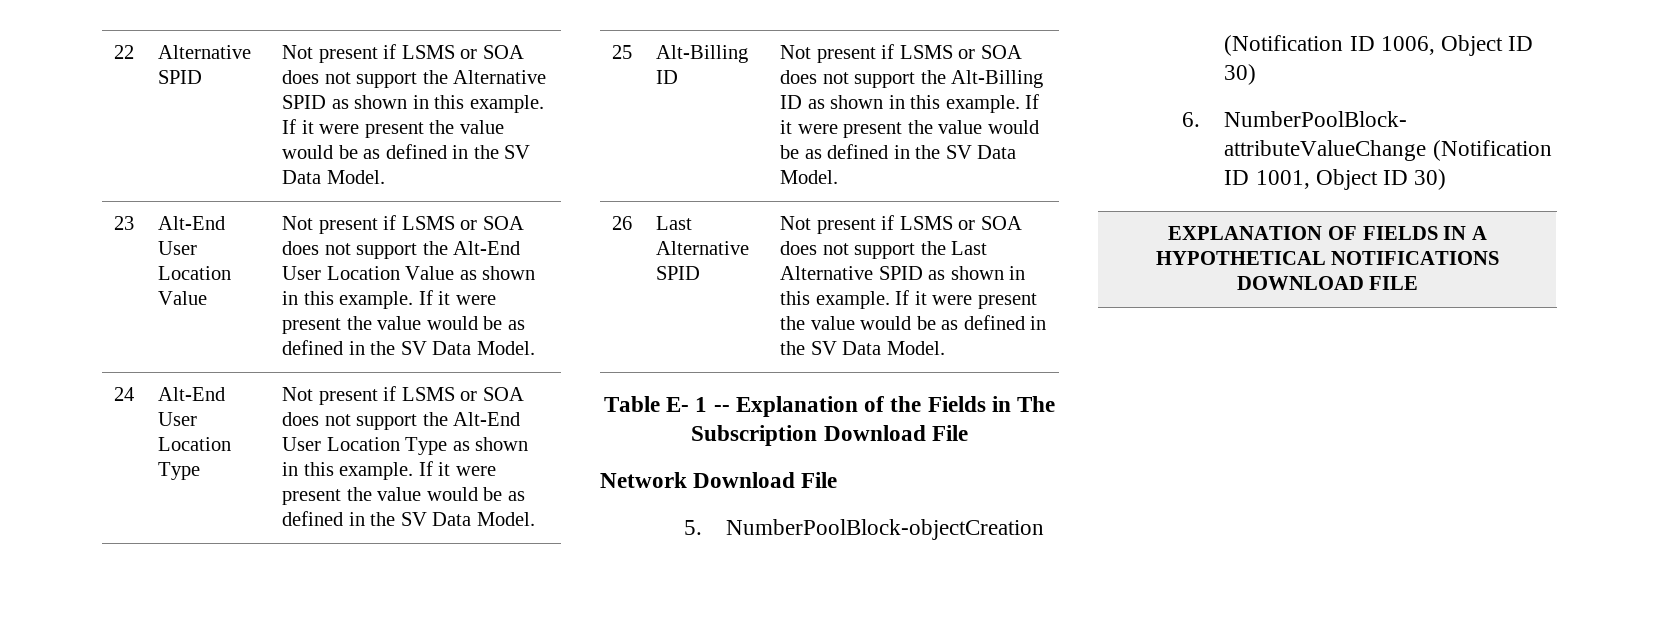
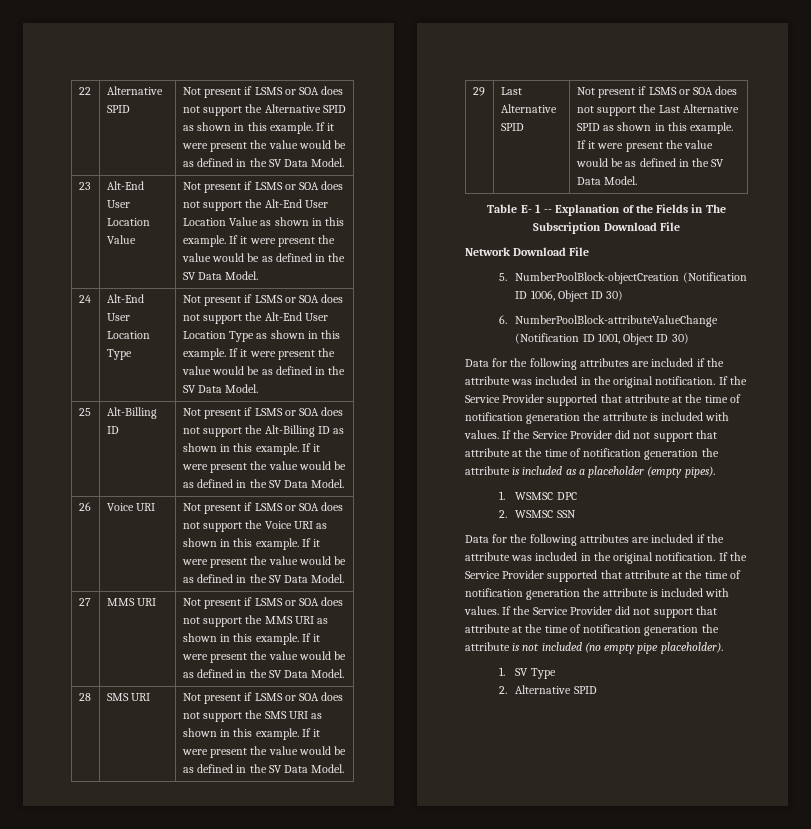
- 26 | Last Alternative SPID | Not present if LSMS or SOA does not support the Last Alternative SPID as shown in this example. If it were present the value would be as defined in the SV Data Model.
+ 26 | Voice URI | Not present if LSMS or SOA does not support the Voice URI as shown in this example. If it were present the value would be as defined in the SV Data Model.
+ 27 | MMS URI | Not present if LSMS or SOA does not support the MMS URI as shown in this example. If it were present the value would be as defined in the SV Data Model.
+ 28 | SMS URI | Not present if LSMS or SOA does not support the SMS URI as shown in this example. If it were present the value would be as defined in the SV Data Model.
+ 29 | Last Alternative SPID | Not present if LSMS or SOA does not support the Last Alternative SPID as shown in this example. If it were present the value would be as defined in the SV Data Model.
- EXPLANATION OF FIELDS IN A HYPOTHETICAL NOTIFICATIONS DOWNLOAD FILE
+ Data for the following attributes are included if the attribute was included in the original notification. If the Service Provider supported that attribute at the time of notification generation the attribute is included with values. If the Service Provider did not support that attribute at the time of notification generation the attribute is included as a placeholder (empty pipes).
+ 1. WSMSC DPC
+ 2. WSMSC SSN
+ Data for the following attributes are included if the attribute was included in the original notification. If the Service Provider supported that attribute at the time of notification generation the attribute is included with values. If the Service Provider did not support that attribute at the time of notification generation the attribute is not included (no empty pipe placeholder).
+ 1. SV Type
+ 2. Alternative SPID

